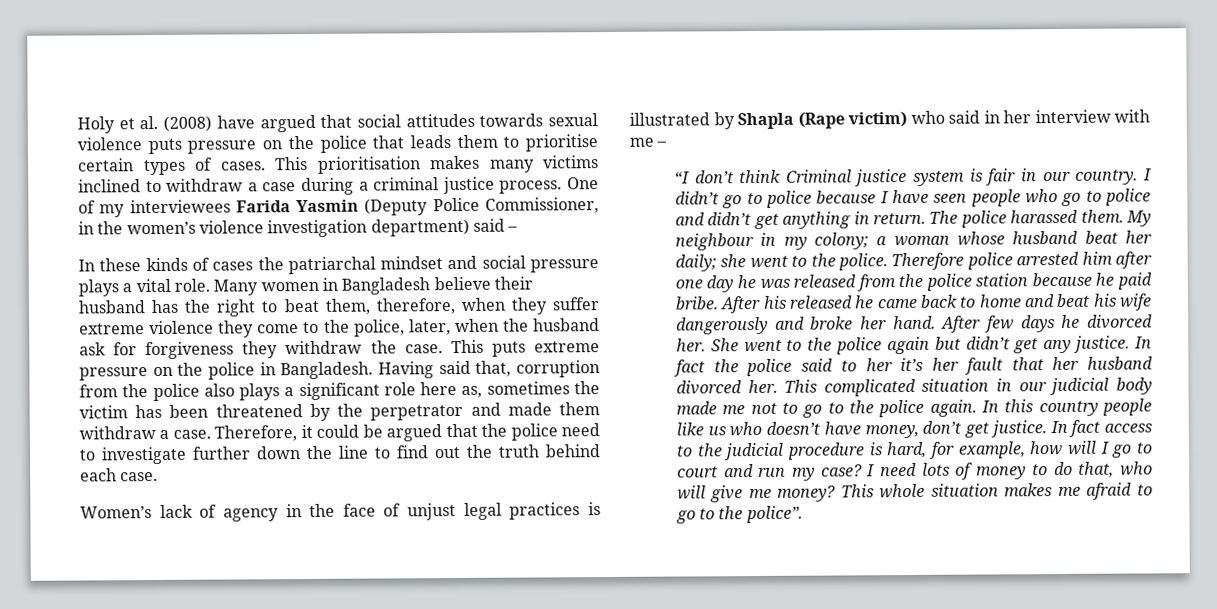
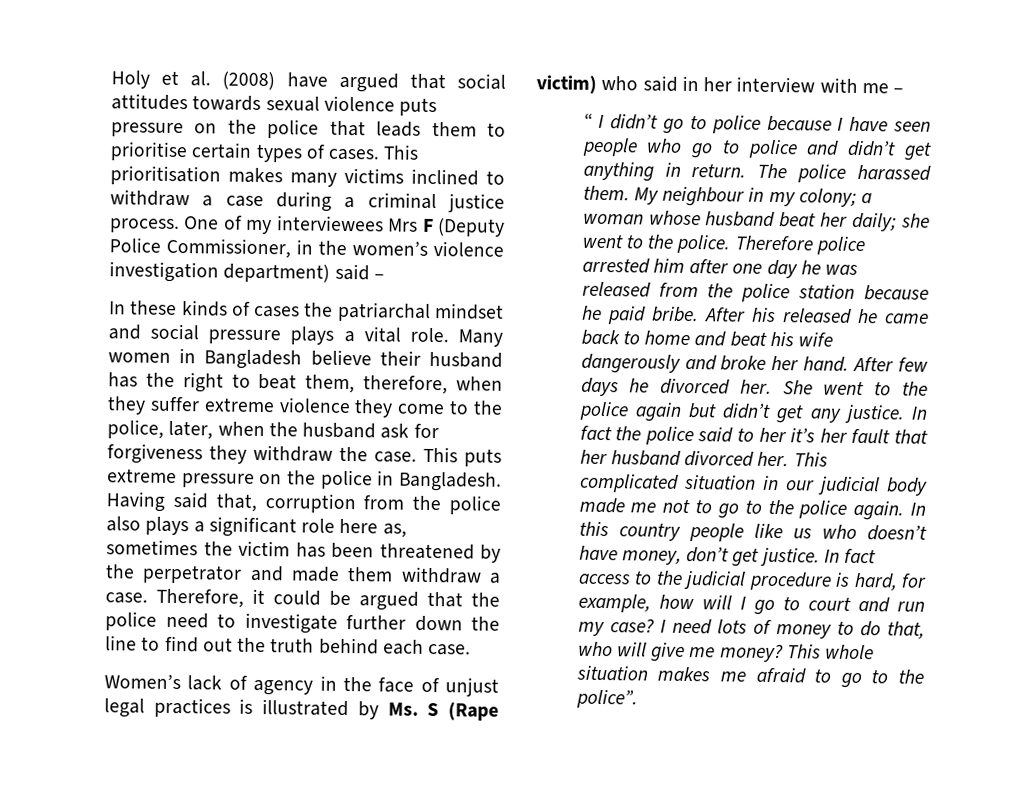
- One of my interviewees Farida Yasmin (Deputy Police Commissioner, in the women’s violence investigation department) said –
+ One of my interviewees Mrs F (Deputy Police Commissioner, in the women’s violence investigation department) said –
- Women’s lack of agency in the face of unjust legal practices is illustrated by Shapla (Rape victim) who said in her interview with me –
+ Women’s lack of agency in the face of unjust legal practices is illustrated by Ms. S (Rape victim) who said in her interview with me –
- “I don’t think Criminal justice system is fair in our country. I didn’t go to police because I have seen people who go to police and didn’t get anything in return.
+ “ I didn’t go to police because I have seen people who go to police and didn’t get anything in return.

